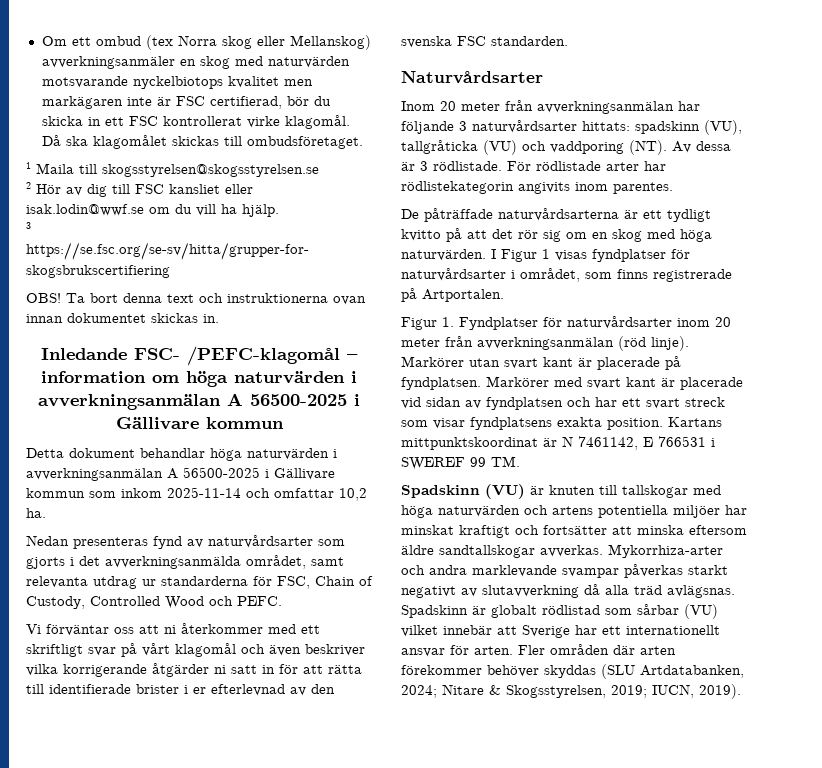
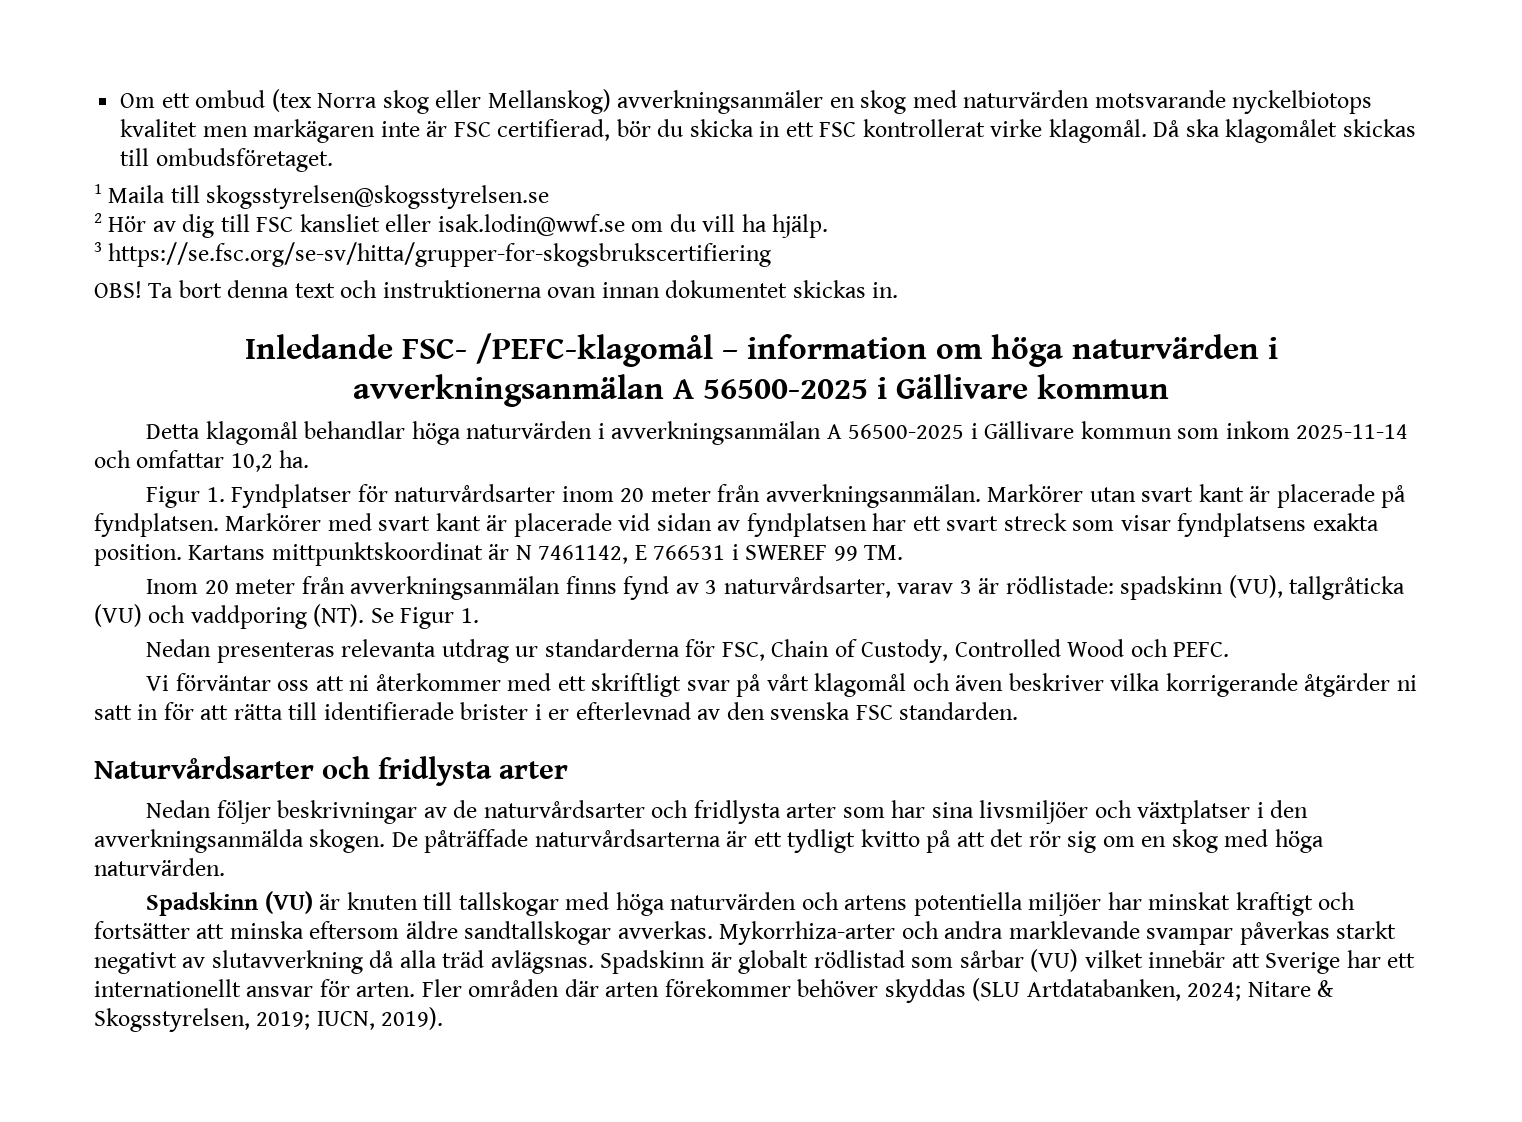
- Detta dokument behandlar höga naturvärden i avverkningsanmälan A 56500-2025 i Gällivare kommun som inkom 2025-11-14 och omfattar 10,2 ha.
+ Detta klagomål behandlar höga naturvärden i avverkningsanmälan A 56500-2025 i Gällivare kommun som inkom 2025-11-14 och omfattar 10,2 ha.
- Nedan presenteras fynd av naturvårdsarter som gjorts i det avverkningsanmälda området, samt relevanta utdrag ur standarderna för FSC, Chain of Custody, Controlled Wood och PEFC.
+ Figur 1. Fyndplatser för naturvårdsarter inom 20 meter från avverkningsanmälan. Markörer utan svart kant är placerade på fyndplatsen. Markörer med svart kant är placerade vid sidan av fyndplatsen har ett svart streck som visar fyndplatsens exakta position. Kartans mittpunktskoordinat är N 7461142, E 766531 i SWEREF 99 TM.
+ Inom 20 meter från avverkningsanmälan finns fynd av 3 naturvårdsarter, varav 3 är rödlistade: spadskinn (VU), tallgråticka (VU) och vaddporing (NT). Se Figur 1.
+ Nedan presenteras relevanta utdrag ur standarderna för FSC, Chain of Custody, Controlled Wood och PEFC.
- Naturvårdsarter
- Inom 20 meter från avverkningsanmälan har följande 3 naturvårdsarter hittats: spadskinn (VU), tallgråticka (VU) och vaddporing (NT). Av dessa är 3 rödlistade. För rödlistade arter har rödlistekategorin angivits inom parentes.
- De påträffade naturvårdsarterna är ett tydligt kvitto på att det rör sig om en skog med höga naturvärden. I Figur 1 visas fyndplatser för naturvårdsarter i området, som finns registrerade på Artportalen.
- Figur 1. Fyndplatser för naturvårdsarter inom 20 meter från avverkningsanmälan (röd linje). Markörer utan svart kant är placerade på fyndplatsen. Markörer med svart kant är placerade vid sidan av fyndplatsen och har ett svart streck som visar fyndplatsens exakta position. Kartans mittpunktskoordinat är N 7461142, E 766531 i SWEREF 99 TM.
+ Naturvårdsarter och fridlysta arter
+ Nedan följer beskrivningar av de naturvårdsarter och fridlysta arter som har sina livsmiljöer och växtplatser i den avverkningsanmälda skogen. De påträffade naturvårdsarterna är ett tydligt kvitto på att det rör sig om en skog med höga naturvärden.

